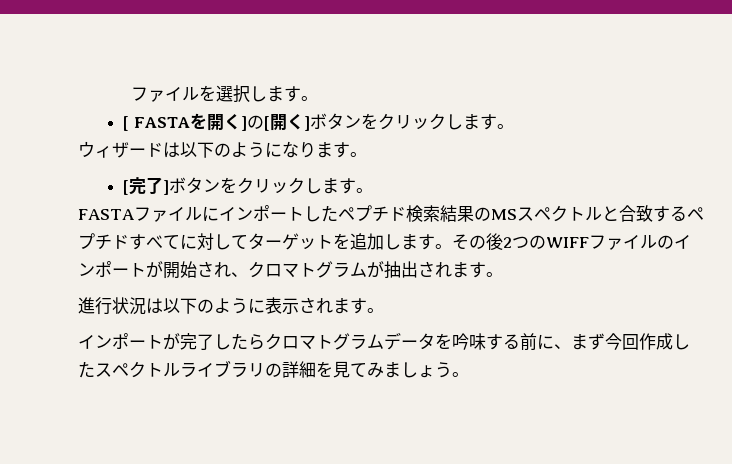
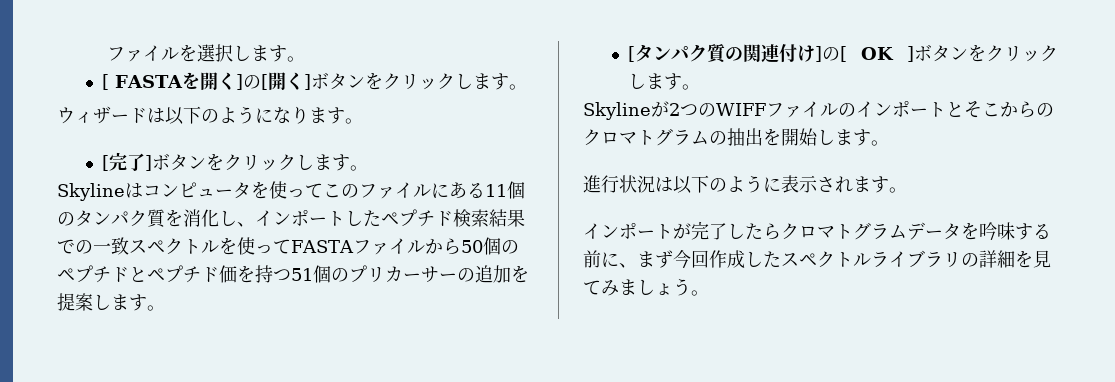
- FASTAファイルにインポートしたペプチド検索結果のMSスペクトルと合致するペプチドすべてに対してターゲットを追加します。その後2つのWIFFファイルのインポートが開始され、クロマトグラムが抽出されます。
+ Skylineはコンピュータを使ってこのファイルにある11個のタンパク質を消化し、インポートしたペプチド検索結果での一致スペクトルを使ってFASTAファイルから50個のペプチドとペプチド価を持つ51個のプリカーサーの追加を提案します。
+ [タンパク質の関連付け]の[ OK ]ボタンをクリックします。
+ Skylineが2つのWIFFファイルのインポートとそこからのクロマトグラムの抽出を開始します。

